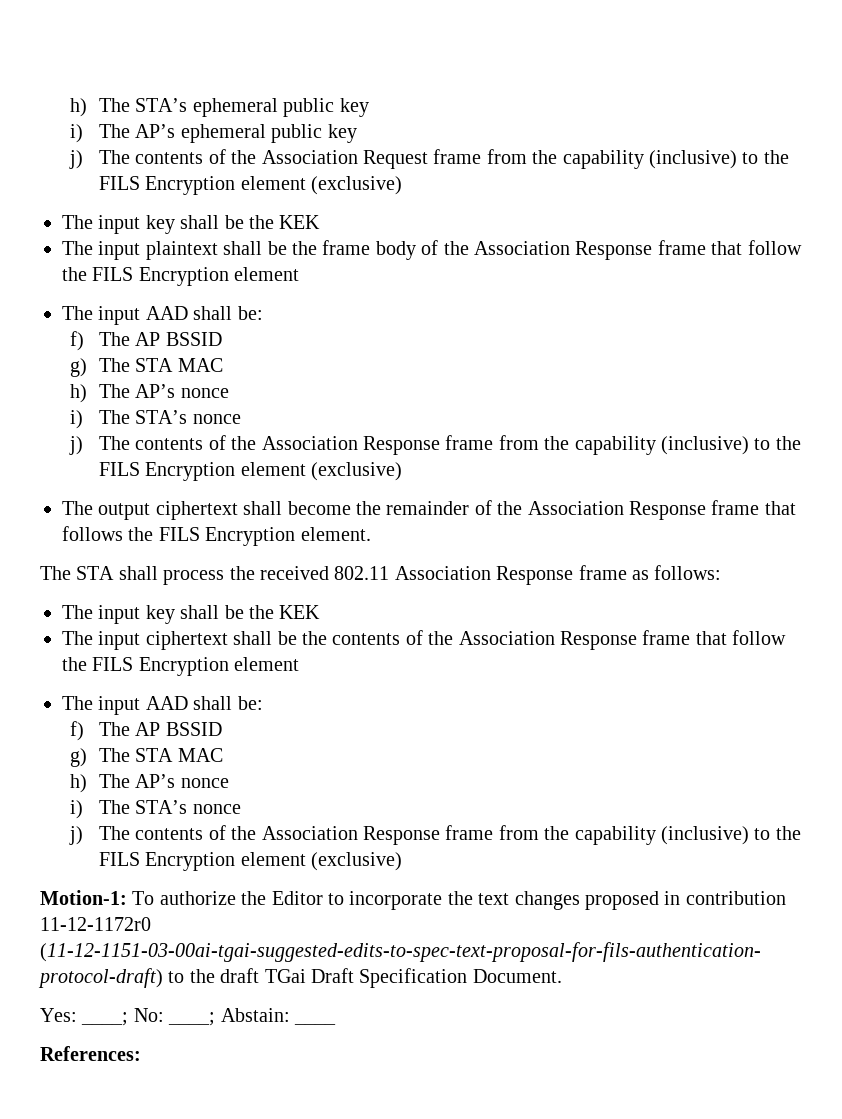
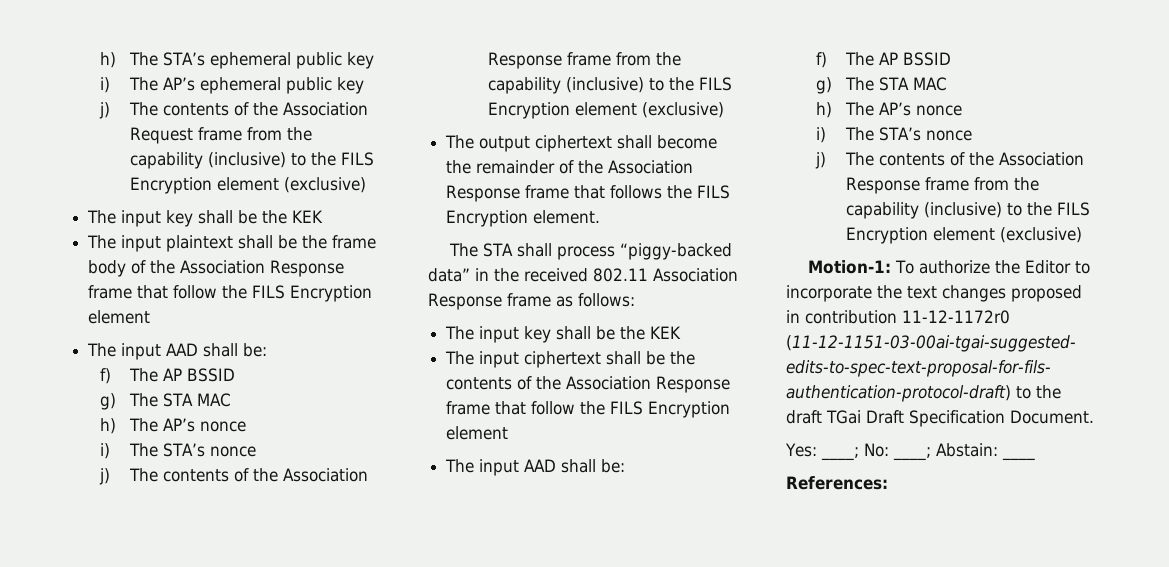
- The STA shall process the received 802.11 Association Response frame as follows:
+ The STA shall process “piggy-backed data” in the received 802.11 Association Response frame as follows:

